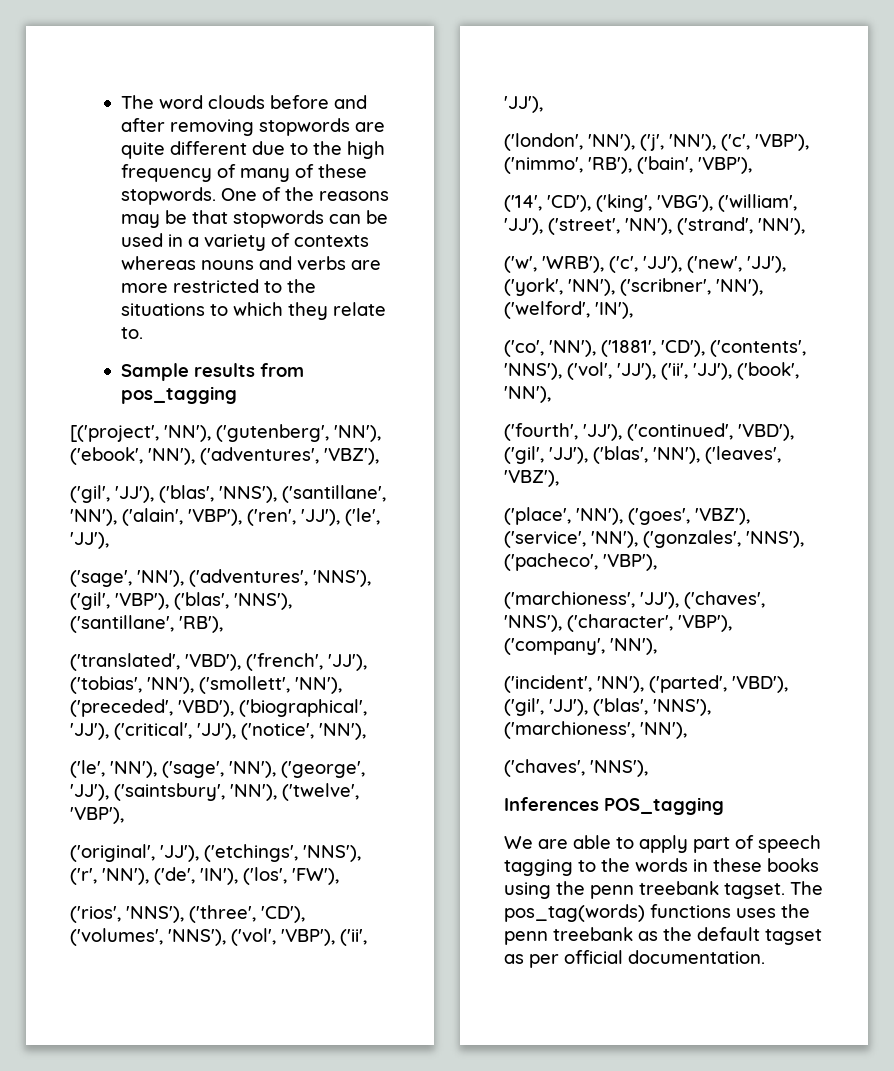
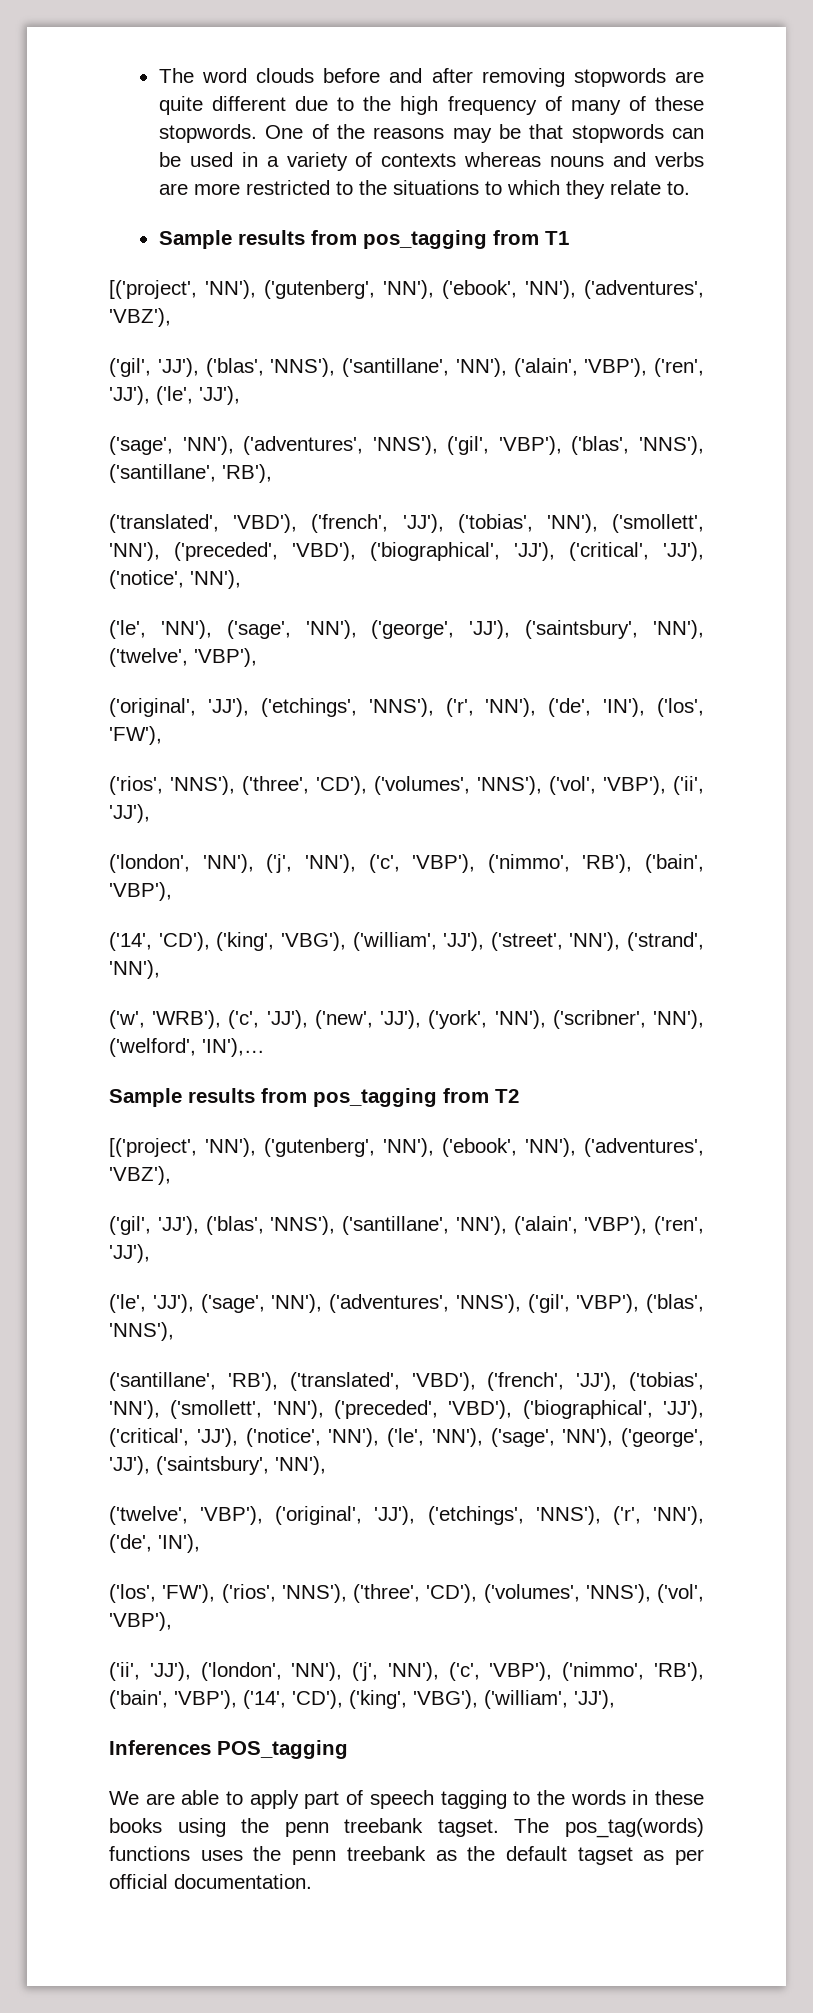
- Sample results from pos_tagging
+ Sample results from pos_tagging from T1
- ('w', 'WRB'), ('c', 'JJ'), ('new', 'JJ'), ('york', 'NN'), ('scribner', 'NN'), ('welford', 'IN'),
- ('co', 'NN'), ('1881', 'CD'), ('contents', 'NNS'), ('vol', 'JJ'), ('ii', 'JJ'), ('book', 'NN'),
- ('fourth', 'JJ'), ('continued', 'VBD'), ('gil', 'JJ'), ('blas', 'NN'), ('leaves', 'VBZ'),
- ('place', 'NN'), ('goes', 'VBZ'), ('service', 'NN'), ('gonzales', 'NNS'), ('pacheco', 'VBP'),
- ('marchioness', 'JJ'), ('chaves', 'NNS'), ('character', 'VBP'), ('company', 'NN'),
- ('incident', 'NN'), ('parted', 'VBD'), ('gil', 'JJ'), ('blas', 'NNS'), ('marchioness', 'NN'),
- ('chaves', 'NNS'),
+ ('w', 'WRB'), ('c', 'JJ'), ('new', 'JJ'), ('york', 'NN'), ('scribner', 'NN'), ('welford', 'IN'),…
+ Sample results from pos_tagging from T2
+ [('project', 'NN'), ('gutenberg', 'NN'), ('ebook', 'NN'), ('adventures', 'VBZ'),
+ ('gil', 'JJ'), ('blas', 'NNS'), ('santillane', 'NN'), ('alain', 'VBP'), ('ren', 'JJ'),
+ ('le', 'JJ'), ('sage', 'NN'), ('adventures', 'NNS'), ('gil', 'VBP'), ('blas', 'NNS'),
+ ('santillane', 'RB'), ('translated', 'VBD'), ('french', 'JJ'), ('tobias', 'NN'), ('smollett', 'NN'), ('preceded', 'VBD'), ('biographical', 'JJ'), ('critical', 'JJ'), ('notice', 'NN'), ('le', 'NN'), ('sage', 'NN'), ('george', 'JJ'), ('saintsbury', 'NN'),
+ ('twelve', 'VBP'), ('original', 'JJ'), ('etchings', 'NNS'), ('r', 'NN'), ('de', 'IN'),
+ ('los', 'FW'), ('rios', 'NNS'), ('three', 'CD'), ('volumes', 'NNS'), ('vol', 'VBP'),
+ ('ii', 'JJ'), ('london', 'NN'), ('j', 'NN'), ('c', 'VBP'), ('nimmo', 'RB'), ('bain', 'VBP'), ('14', 'CD'), ('king', 'VBG'), ('william', 'JJ'),

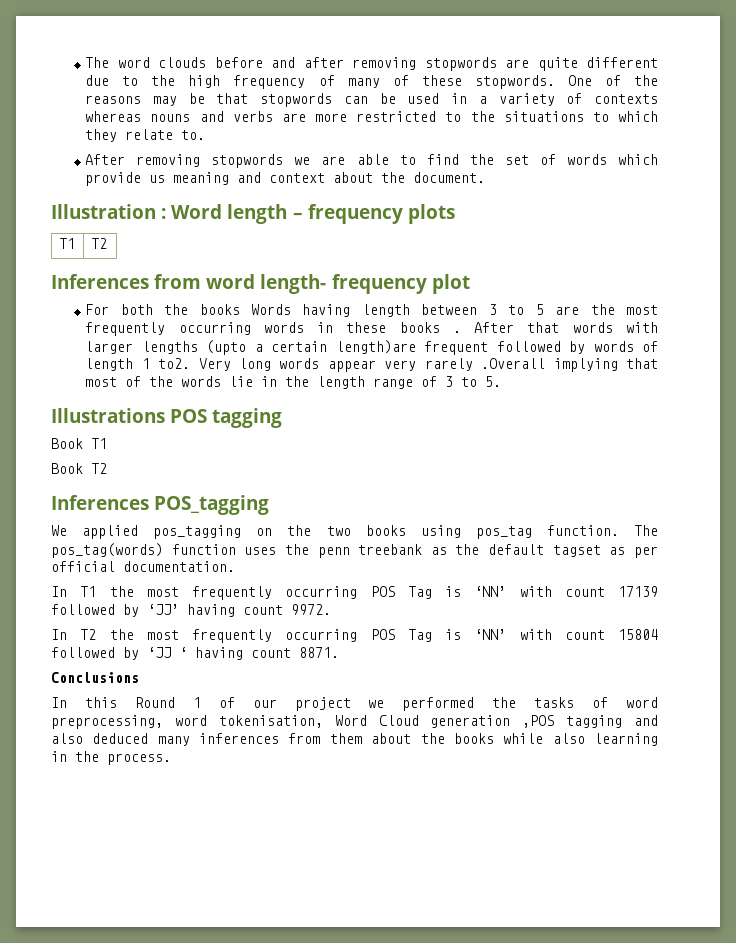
- Sample results from pos_tagging from T1
- [('project', 'NN'), ('gutenberg', 'NN'), ('ebook', 'NN'), ('adventures', 'VBZ'),
- ('gil', 'JJ'), ('blas', 'NNS'), ('santillane', 'NN'), ('alain', 'VBP'), ('ren', 'JJ'), ('le', 'JJ'),
- ('sage', 'NN'), ('adventures', 'NNS'), ('gil', 'VBP'), ('blas', 'NNS'), ('santillane', 'RB'),
- ('translated', 'VBD'), ('french', 'JJ'), ('tobias', 'NN'), ('smollett', 'NN'), ('preceded', 'VBD'), ('biographical', 'JJ'), ('critical', 'JJ'), ('notice', 'NN'),
- ('le', 'NN'), ('sage', 'NN'), ('george', 'JJ'), ('saintsbury', 'NN'), ('twelve', 'VBP'),
- ('original', 'JJ'), ('etchings', 'NNS'), ('r', 'NN'), ('de', 'IN'), ('los', 'FW'),
- ('rios', 'NNS'), ('three', 'CD'), ('volumes', 'NNS'), ('vol', 'VBP'), ('ii', 'JJ'),
- ('london', 'NN'), ('j', 'NN'), ('c', 'VBP'), ('nimmo', 'RB'), ('bain', 'VBP'),
- ('14', 'CD'), ('king', 'VBG'), ('william', 'JJ'), ('street', 'NN'), ('strand', 'NN'),
- ('w', 'WRB'), ('c', 'JJ'), ('new', 'JJ'), ('york', 'NN'), ('scribner', 'NN'), ('welford', 'IN'),…
- Sample results from pos_tagging from T2
- [('project', 'NN'), ('gutenberg', 'NN'), ('ebook', 'NN'), ('adventures', 'VBZ'),
- ('gil', 'JJ'), ('blas', 'NNS'), ('santillane', 'NN'), ('alain', 'VBP'), ('ren', 'JJ'),
- ('le', 'JJ'), ('sage', 'NN'), ('adventures', 'NNS'), ('gil', 'VBP'), ('blas', 'NNS'),
- ('santillane', 'RB'), ('translated', 'VBD'), ('french', 'JJ'), ('tobias', 'NN'), ('smollett', 'NN'), ('preceded', 'VBD'), ('biographical', 'JJ'), ('critical', 'JJ'), ('notice', 'NN'), ('le', 'NN'), ('sage', 'NN'), ('george', 'JJ'), ('saintsbury', 'NN'),
- ('twelve', 'VBP'), ('original', 'JJ'), ('etchings', 'NNS'), ('r', 'NN'), ('de', 'IN'),
- ('los', 'FW'), ('rios', 'NNS'), ('three', 'CD'), ('volumes', 'NNS'), ('vol', 'VBP'),
- ('ii', 'JJ'), ('london', 'NN'), ('j', 'NN'), ('c', 'VBP'), ('nimmo', 'RB'), ('bain', 'VBP'), ('14', 'CD'), ('king', 'VBG'), ('william', 'JJ'),
+ After removing stopwords we are able to find the set of words which provide us meaning and context about the document.
+ Illustration : Word length – frequency plots
+ T1 | T2
+ Inferences from word length- frequency plot
+ For both the books Words having length between 3 to 5 are the most frequently occurring words in these books . After that words with larger lengths (upto a certain length)are frequent followed by words of length 1 to2. Very long words appear very rarely .Overall implying that most of the words lie in the length range of 3 to 5.
+ Illustrations POS tagging
+ Book T1
+ Book T2
  Inferences POS_tagging
- We are able to apply part of speech tagging to the words in these books using the penn treebank tagset.
+ We applied pos_tagging on the two books using pos_tag function.
- The pos_tag(words) functions uses the penn treebank as the default tagset as per official documentation.
+ The pos_tag(words) function uses the penn treebank as the default tagset as per official documentation.
+ In T1 the most frequently occurring POS Tag is ‘NN’ with count 17139 followed by ‘JJ’ having count 9972.
+ In T2 the most frequently occurring POS Tag is ‘NN’ with count 15804 followed by ‘JJ ‘ having count 8871.
+ Conclusions
+ In this Round 1 of our project we performed the tasks of word preprocessing, word tokenisation, Word Cloud generation ,POS tagging and also deduced many inferences from them about the books while also learning in the process.

